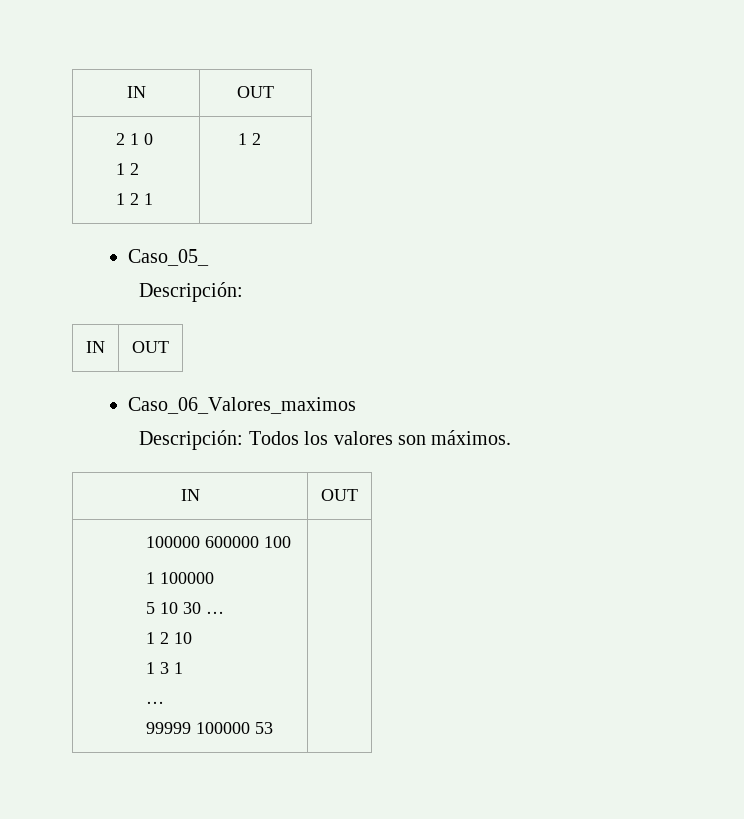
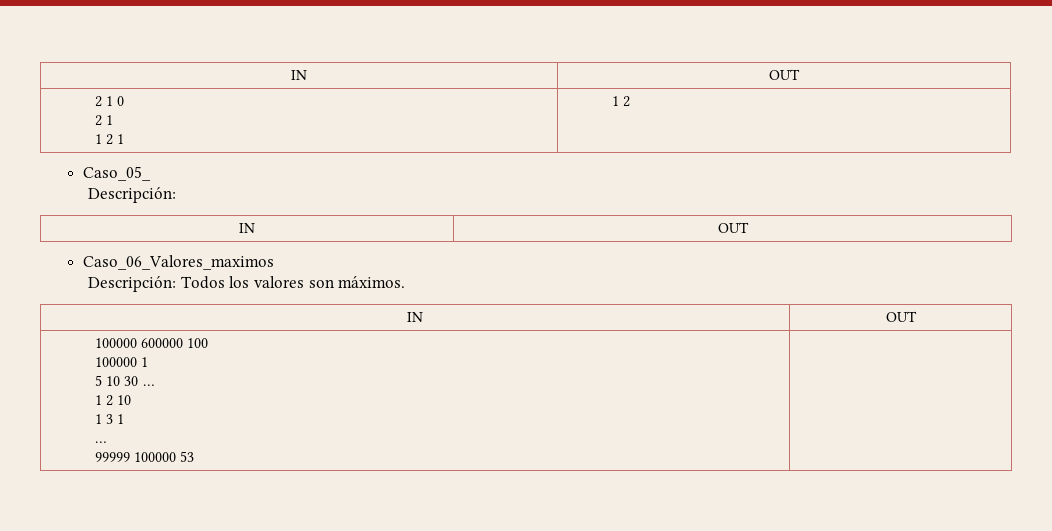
  2 1 0
- 1 2
+ 2 1
  100000 600000 100
- 1 100000
+ 100000 1

